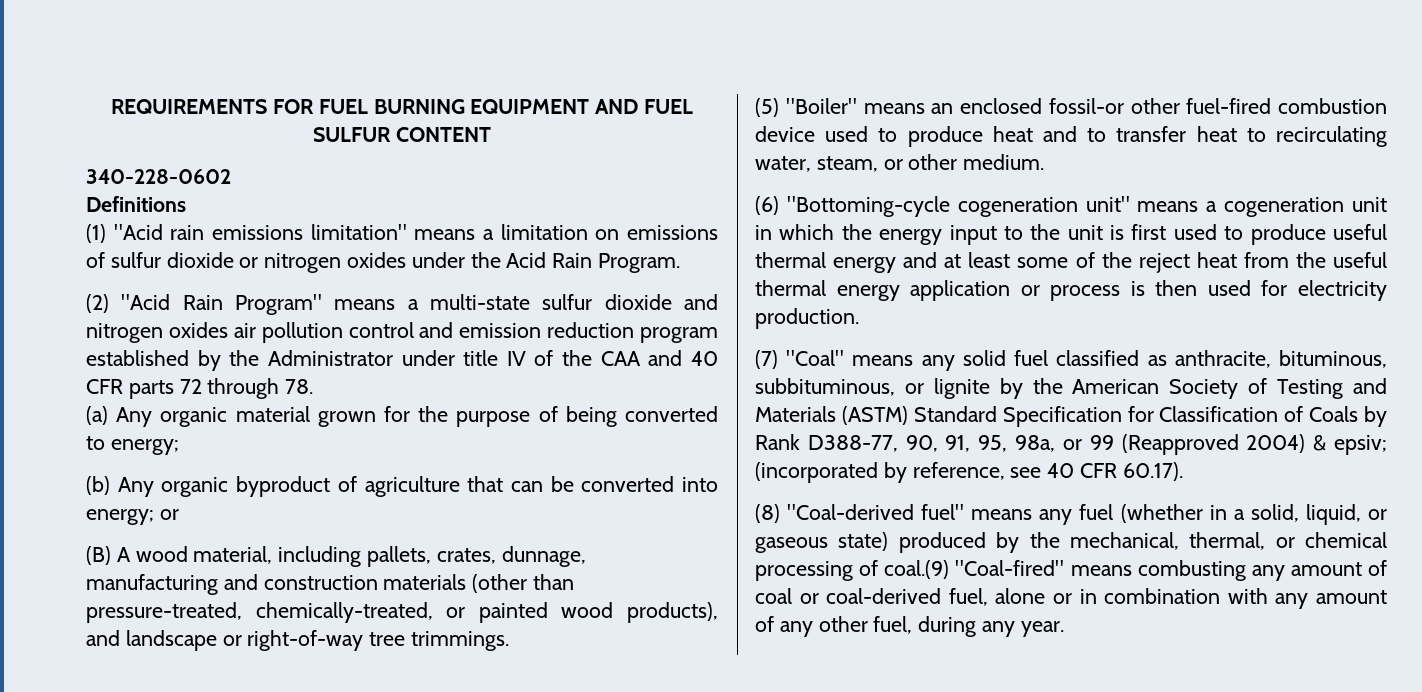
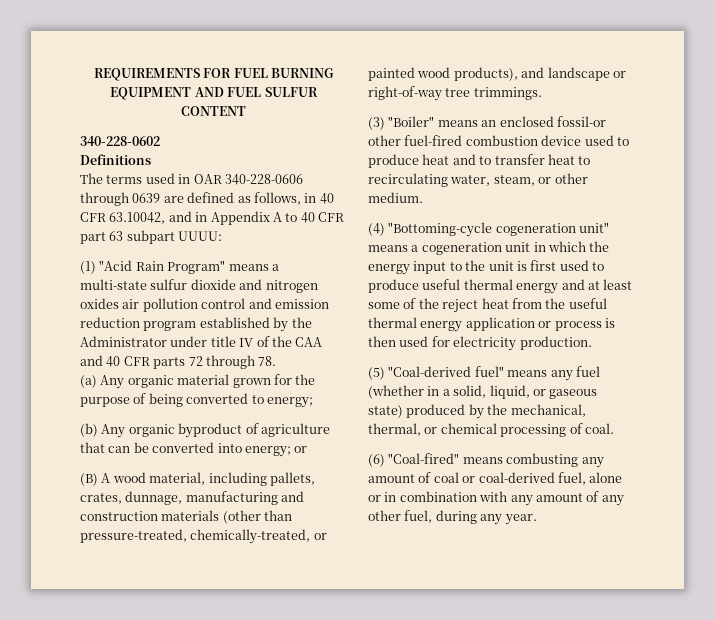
- (1) "Acid rain emissions limitation" means a limitation on emissions of sulfur dioxide or nitrogen oxides under the Acid Rain Program.
- (2) "Acid Rain Program" means a multi-state sulfur dioxide and nitrogen oxides air pollution control and emission reduction program established by the Administrator under title IV of the CAA and 40 CFR parts 72 through 78.
+ The terms used in OAR 340-228-0606 through 0639 are defined as follows, in 40 CFR 63.10042, and in Appendix A to 40 CFR part 63 subpart UUUU:
+ (1) "Acid Rain Program" means a multi-state sulfur dioxide and nitrogen oxides air pollution control and emission reduction program established by the Administrator under title IV of the CAA and 40 CFR parts 72 through 78.
- (5) "Boiler" means an enclosed fossil-or other fuel-fired combustion device used to produce heat and to transfer heat to recirculating water, steam, or other medium.
+ (3) "Boiler" means an enclosed fossil-or other fuel-fired combustion device used to produce heat and to transfer heat to recirculating water, steam, or other medium.
- (6) "Bottoming-cycle cogeneration unit" means a cogeneration unit in which the energy input to the unit is first used to produce useful thermal energy and at least some of the reject heat from the useful thermal energy application or process is then used for electricity production.
+ (4) "Bottoming-cycle cogeneration unit" means a cogeneration unit in which the energy input to the unit is first used to produce useful thermal energy and at least some of the reject heat from the useful thermal energy application or process is then used for electricity production.
- (7) "Coal" means any solid fuel classified as anthracite, bituminous, subbituminous, or lignite by the American Society of Testing and Materials (ASTM) Standard Specification for Classification of Coals by Rank D388-77, 90, 91, 95, 98a, or 99 (Reapproved 2004) & epsiv; (incorporated by reference, see 40 CFR 60.17).
- (8) "Coal-derived fuel" means any fuel (whether in a solid, liquid, or gaseous state) produced by the mechanical, thermal, or chemical processing of coal.(9) "Coal-fired" means combusting any amount of coal or coal-derived fuel, alone or in combination with any amount of any other fuel, during any year.
+ (5) "Coal-derived fuel" means any fuel (whether in a solid, liquid, or gaseous state) produced by the mechanical, thermal, or chemical processing of coal.
+ (6) "Coal-fired" means combusting any amount of coal or coal-derived fuel, alone or in combination with any amount of any other fuel, during any year.

